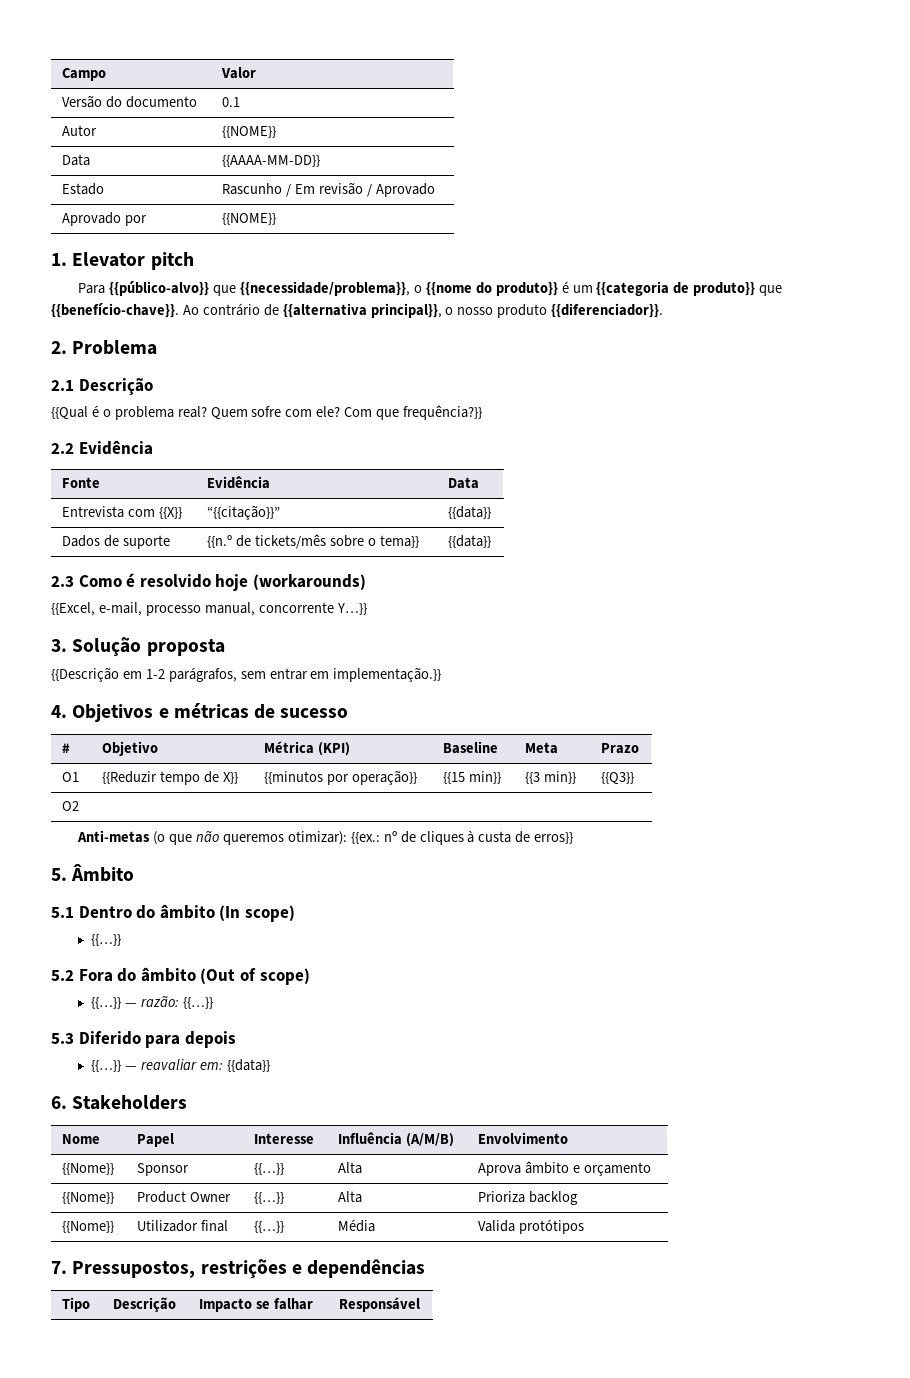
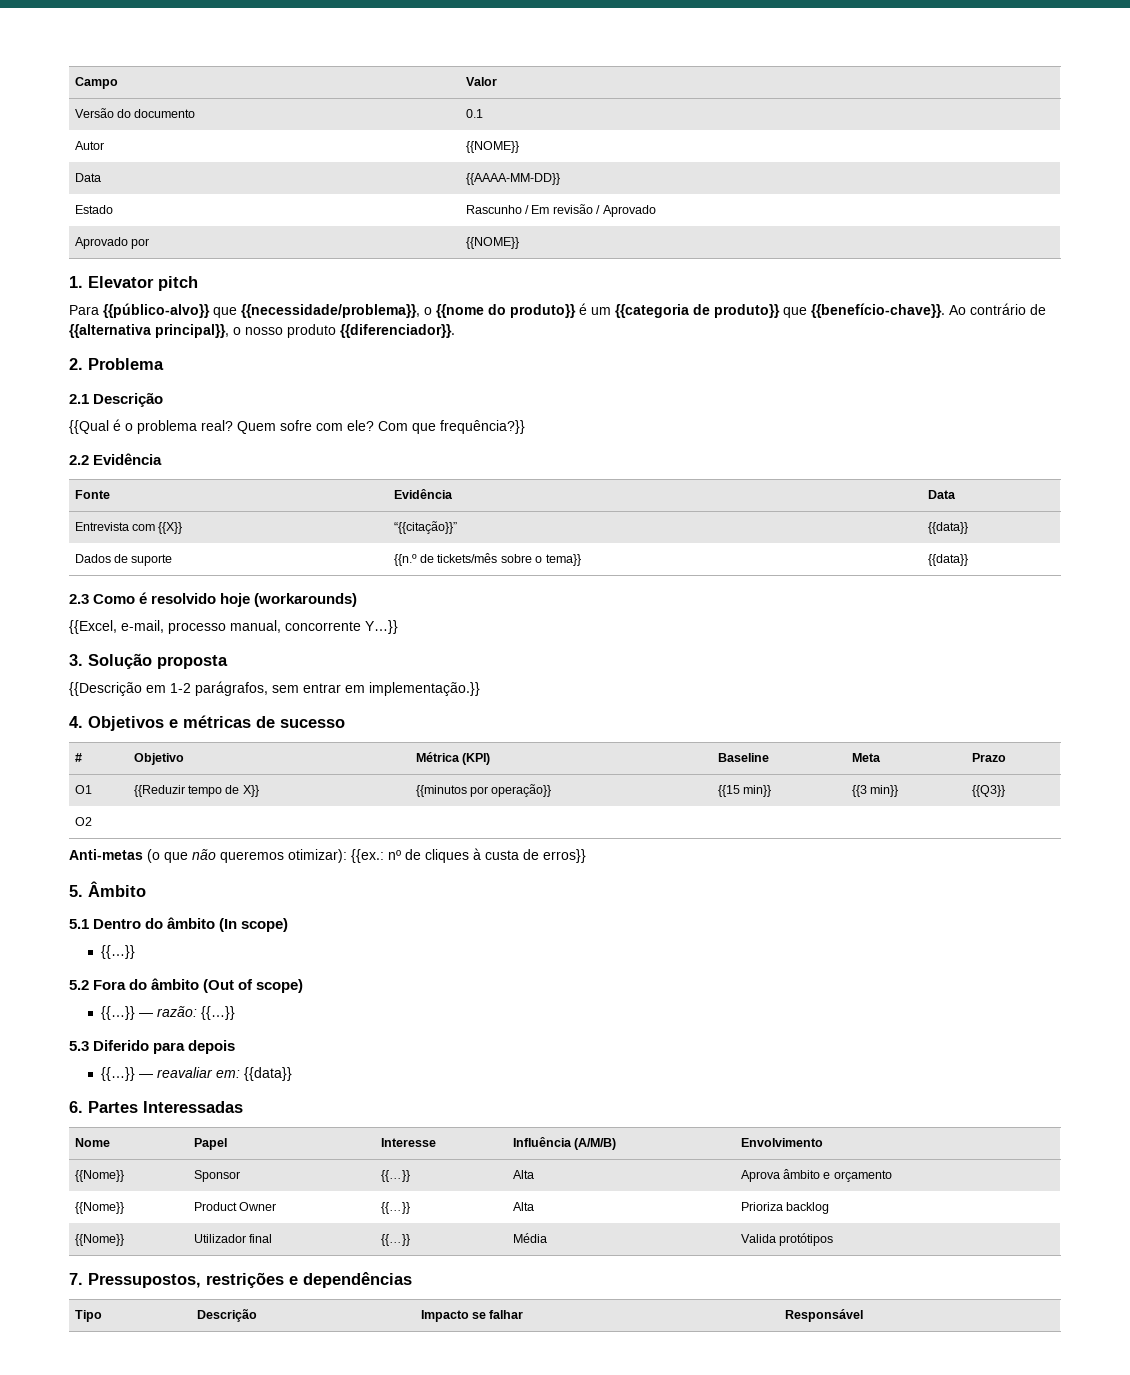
- 6. Stakeholders
+ 6. Partes Interessadas

